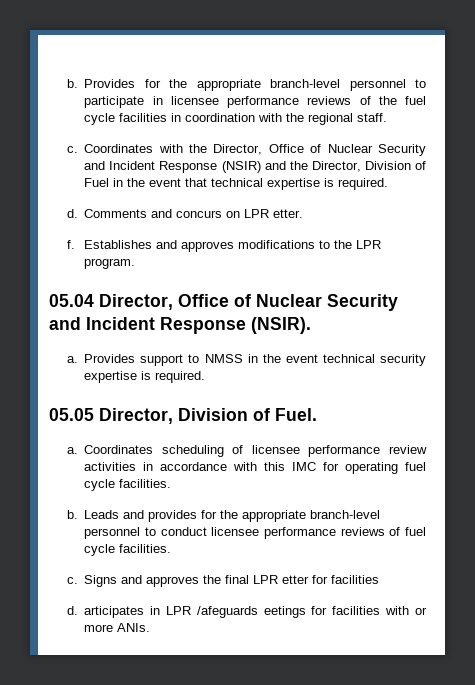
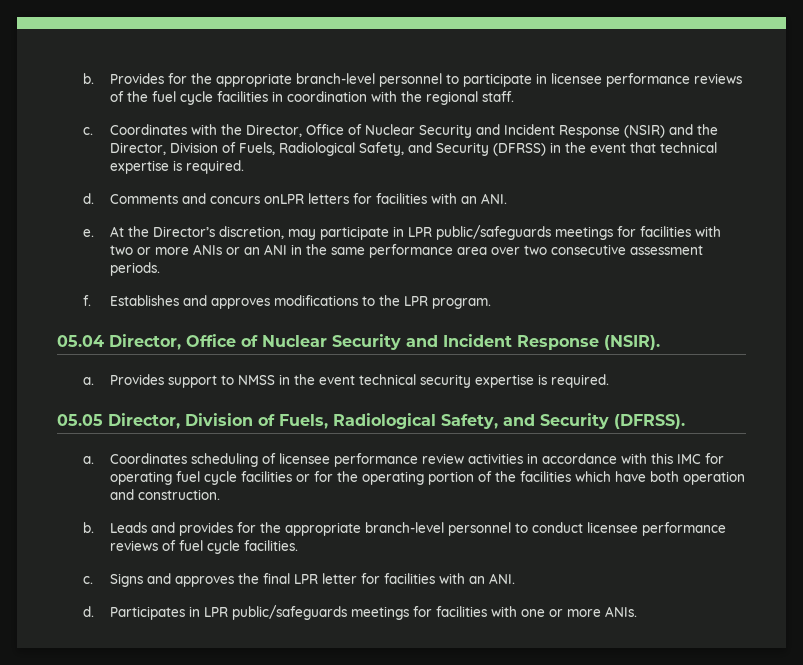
- Coordinates with the Director, Office of Nuclear Security and Incident Response (NSIR) and the Director, Division of Fuel in the event that technical expertise is required.
+ Coordinates with the Director, Office of Nuclear Security and Incident Response (NSIR) and the Director, Division of Fuels, Radiological Safety, and Security (DFRSS) in the event that technical expertise is required.
- Comments and concurs on LPR etter.
+ Comments and concurs onLPR letters for facilities with an ANI.
+ e. At the Director’s discretion, may participate in LPR public/safeguards meetings for facilities with two or more ANIs or an ANI in the same performance area over two consecutive assessment periods.
- 05.05 Director, Division of Fuel.
+ 05.05 Director, Division of Fuels, Radiological Safety, and Security (DFRSS).
- Coordinates scheduling of licensee performance review activities in accordance with this IMC for operating fuel cycle facilities.
+ Coordinates scheduling of licensee performance review activities in accordance with this IMC for operating fuel cycle facilities or for the operating portion of the facilities which have both operation and construction.
- Signs and approves the final LPR etter for facilities
- d. articipates in LPR /afeguards eetings for facilities with or more ANIs.
+ Signs and approves the final LPR letter for facilities with an ANI.
+ d. Participates in LPR public/safeguards meetings for facilities with one or more ANIs.

